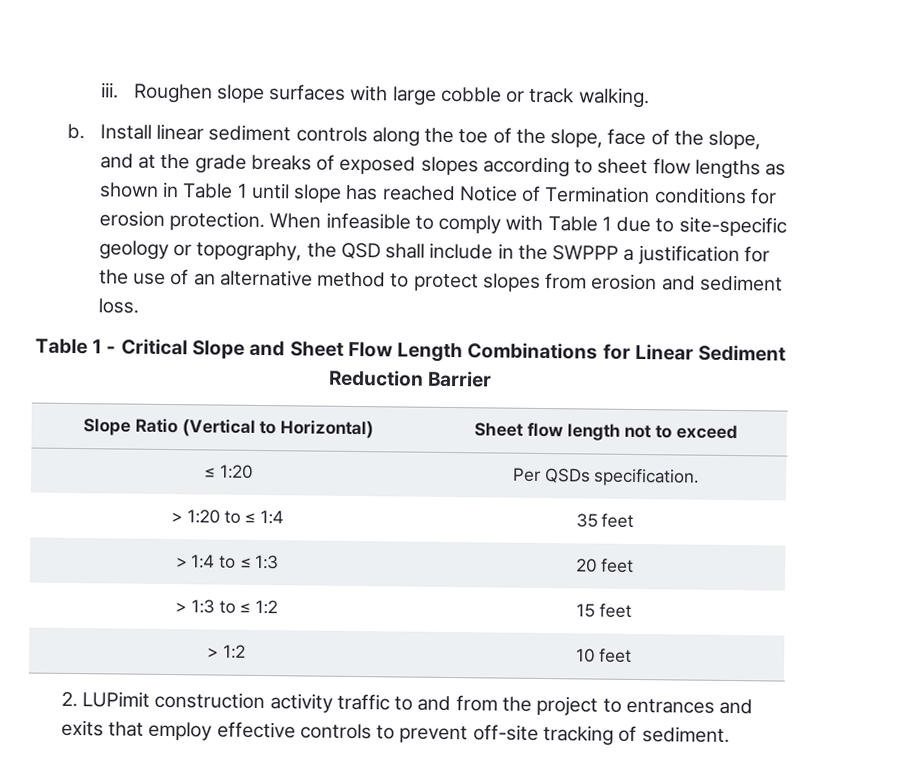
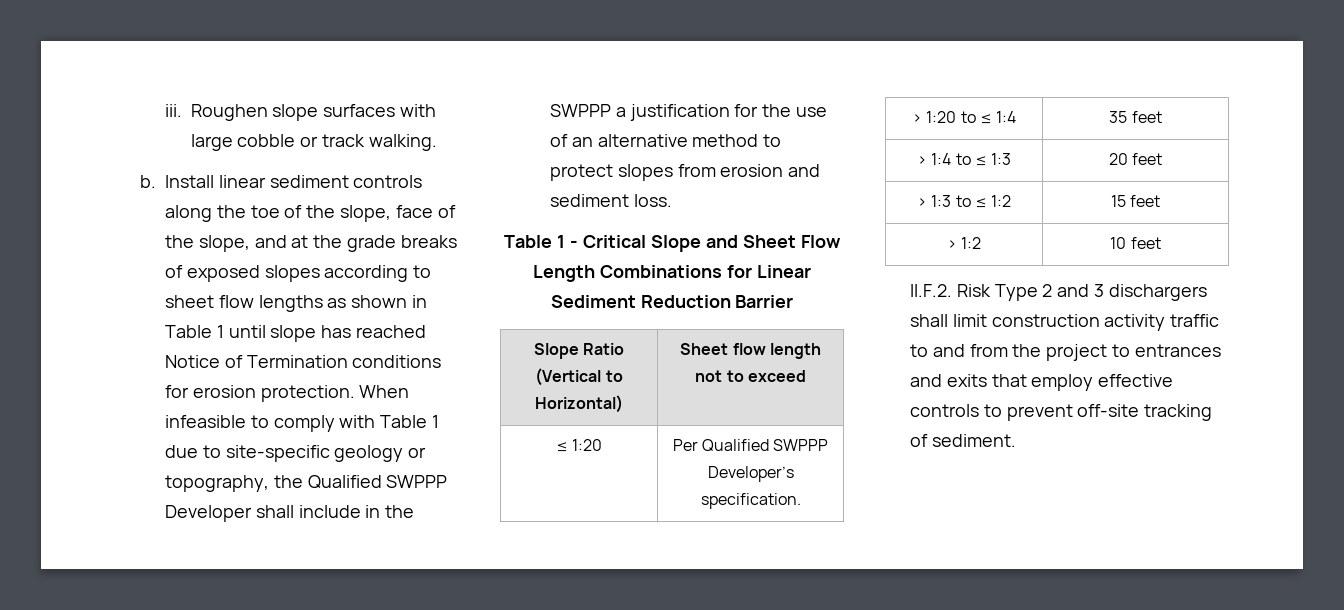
- When infeasible to comply with Table 1 due to site-specific geology or topography, the QSD shall include in the SWPPP a justification for the use of an alternative method to protect slopes from erosion and sediment loss.
+ When infeasible to comply with Table 1 due to site-specific geology or topography, the Qualified SWPPP Developer shall include in the SWPPP a justification for the use of an alternative method to protect slopes from erosion and sediment loss.
- ≤ 1:20 | Per QSDs specification.
+ ≤ 1:20 | Per Qualified SWPPP Developer’s specification.
- 2. LUPimit construction activity traffic to and from the project to entrances and exits that employ effective controls to prevent off-site tracking of sediment.
+ II.F.2. Risk Type 2 and 3 dischargers shall limit construction activity traffic to and from the project to entrances and exits that employ effective controls to prevent off-site tracking of sediment.

